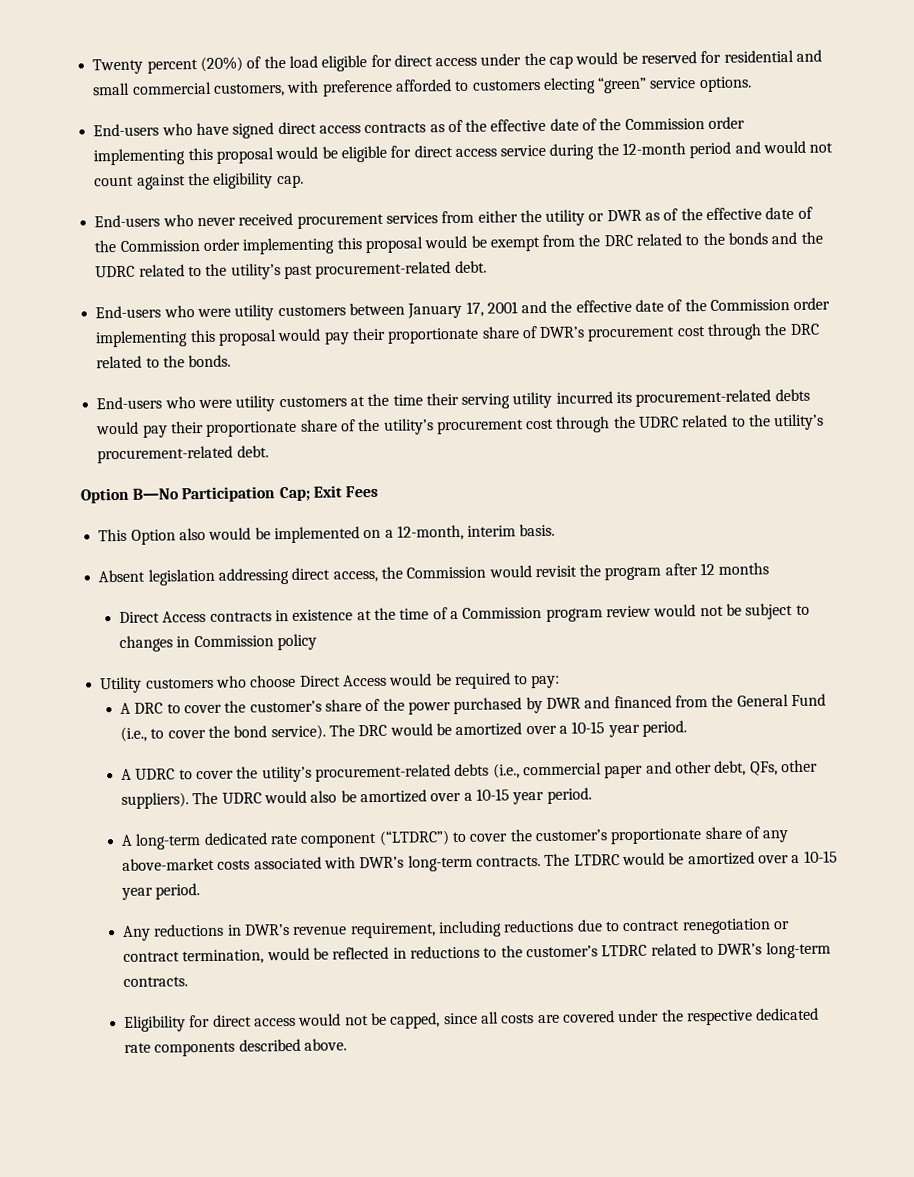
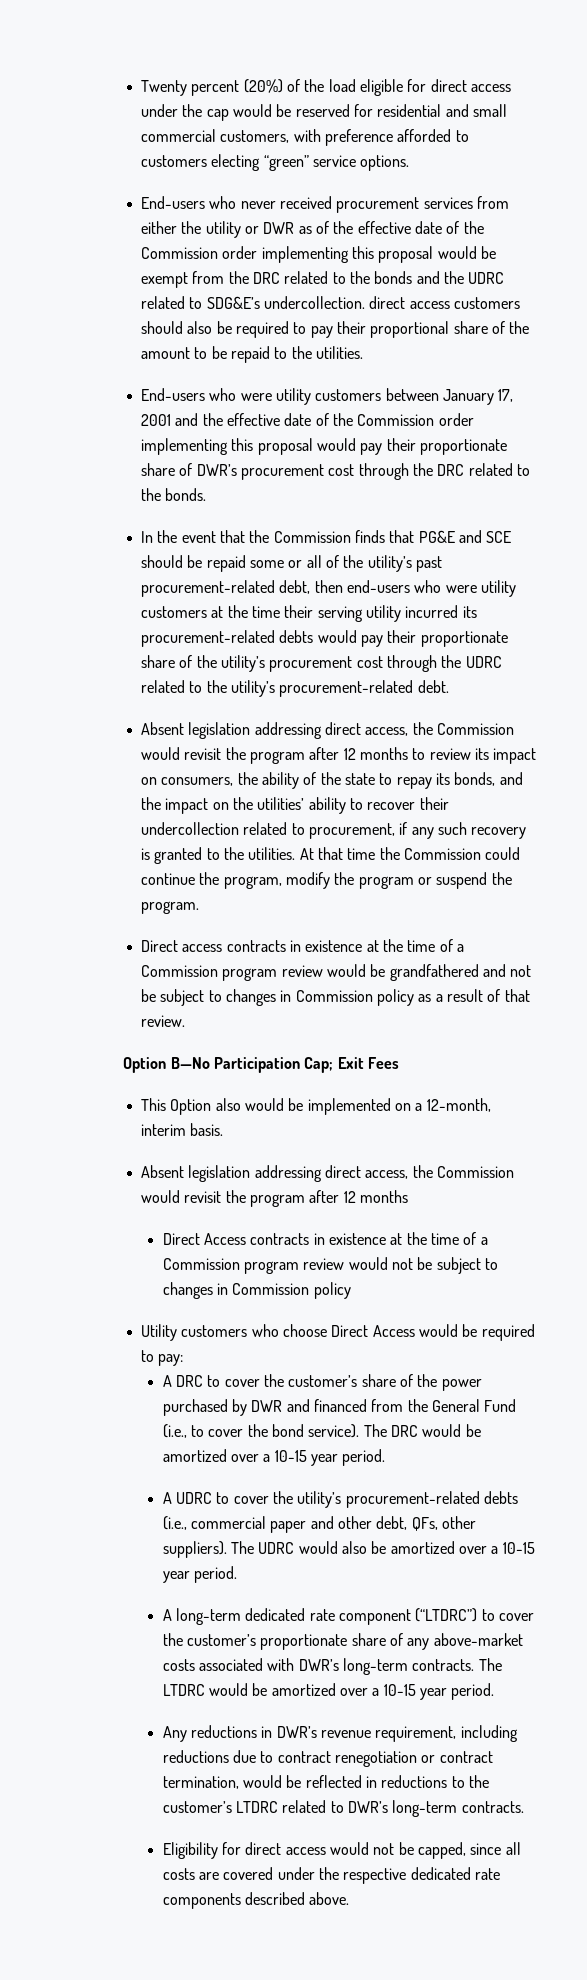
- End-users who have signed direct access contracts as of the effective date of the Commission order implementing this proposal would be eligible for direct access service during the 12-month period and would not count against the eligibility cap.
- End-users who never received procurement services from either the utility or DWR as of the effective date of the Commission order implementing this proposal would be exempt from the DRC related to the bonds and the UDRC related to the utility’s past procurement-related debt.
+ End-users who never received procurement services from either the utility or DWR as of the effective date of the Commission order implementing this proposal would be exempt from the DRC related to the bonds and the UDRC related to SDG&E’s undercollection. direct access customers should also be required to pay their proportional share of the amount to be repaid to the utilities.
- End-users who were utility customers at the time their serving utility incurred its procurement-related debts would pay their proportionate share of the utility’s procurement cost through the UDRC related to the utility’s procurement-related debt.
+ In the event that the Commission finds that PG&E and SCE should be repaid some or all of the utility’s past procurement-related debt, then end-users who were utility customers at the time their serving utility incurred its procurement-related debts would pay their proportionate share of the utility’s procurement cost through the UDRC related to the utility’s procurement-related debt.
+ Absent legislation addressing direct access, the Commission would revisit the program after 12 months to review its impact on consumers, the ability of the state to repay its bonds, and the impact on the utilities’ ability to recover their undercollection related to procurement, if any such recovery is granted to the utilities. At that time the Commission could continue the program, modify the program or suspend the program.
+ Direct access contracts in existence at the time of a Commission program review would be grandfathered and not be subject to changes in Commission policy as a result of that review.

